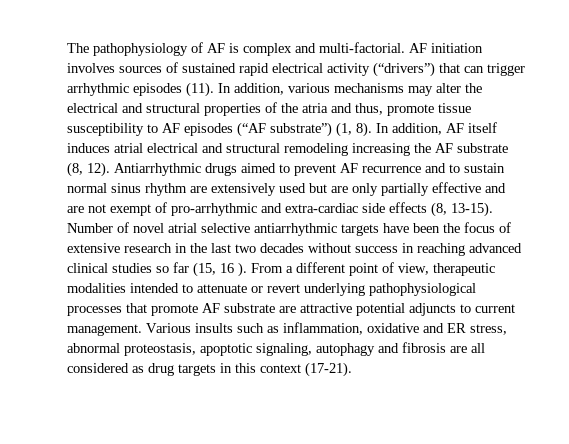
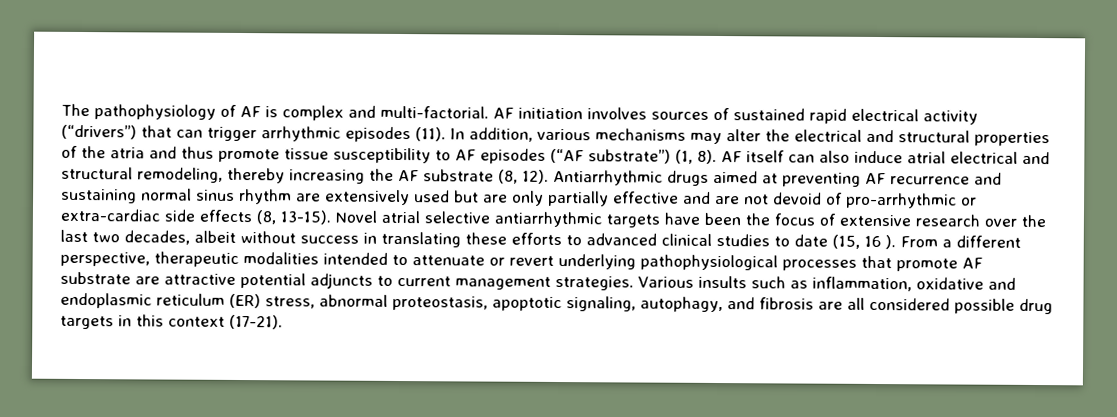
- In addition, various mechanisms may alter the electrical and structural properties of the atria and thus, promote tissue susceptibility to AF episodes (“AF substrate”) (1, 8).
+ In addition, various mechanisms may alter the electrical and structural properties of the atria and thus promote tissue susceptibility to AF episodes (“AF substrate”) (1, 8).
- In addition, AF itself induces atrial electrical and structural remodeling increasing the AF substrate (8, 12).
+ AF itself can also induce atrial electrical and structural remodeling, thereby increasing the AF substrate (8, 12).
- Antiarrhythmic drugs aimed to prevent AF recurrence and to sustain normal sinus rhythm are extensively used but are only partially effective and are not exempt of pro-arrhythmic and extra-cardiac side effects (8, 13-15).
+ Antiarrhythmic drugs aimed at preventing AF recurrence and sustaining normal sinus rhythm are extensively used but are only partially effective and are not devoid of pro-arrhythmic or extra-cardiac side effects (8, 13-15).
- Number of novel atrial selective antiarrhythmic targets have been the focus of extensive research in the last two decades without success in reaching advanced clinical studies so far (15, 16 ).
+ Novel atrial selective antiarrhythmic targets have been the focus of extensive research over the last two decades, albeit without success in translating these efforts to advanced clinical studies to date (15, 16 ).
- From a different point of view, therapeutic modalities intended to attenuate or revert underlying pathophysiological processes that promote AF substrate are attractive potential adjuncts to current management.
+ From a different perspective, therapeutic modalities intended to attenuate or revert underlying pathophysiological processes that promote AF substrate are attractive potential adjuncts to current management strategies.
- Various insults such as inflammation, oxidative and ER stress, abnormal proteostasis, apoptotic signaling, autophagy and fibrosis are all considered as drug targets in this context (17-21).
+ Various insults such as inflammation, oxidative and endoplasmic reticulum (ER) stress, abnormal proteostasis, apoptotic signaling, autophagy, and fibrosis are all considered possible drug targets in this context (17-21).

